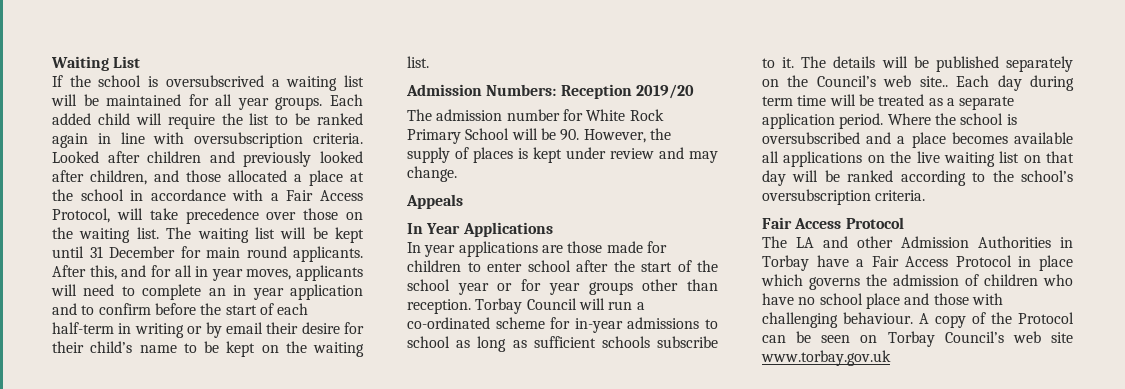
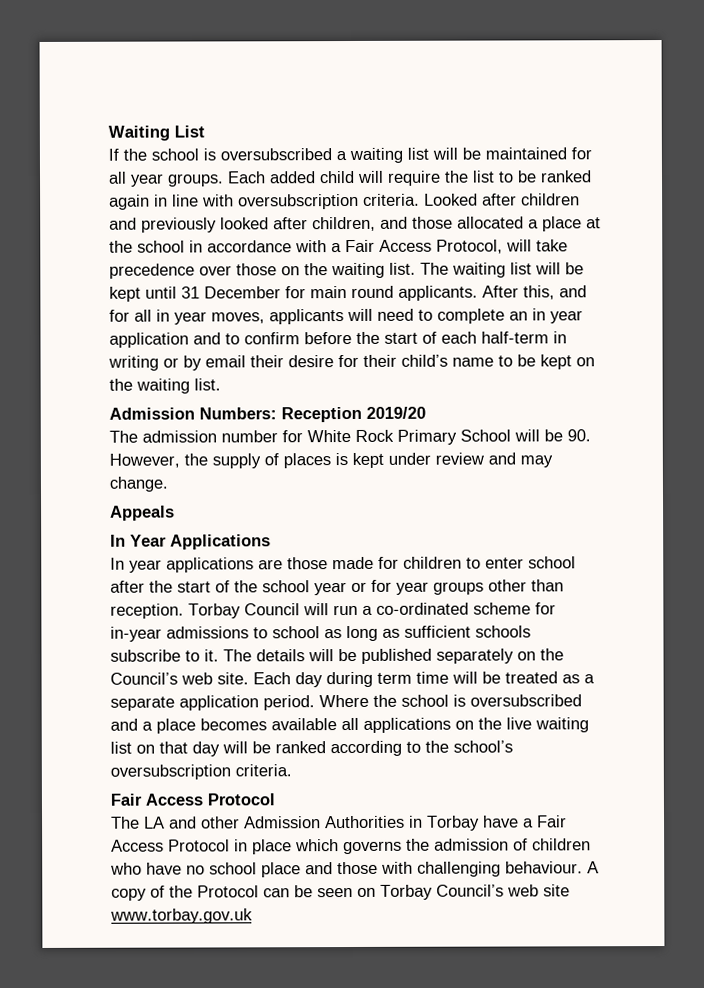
- If the school is oversubscrived a waiting list will be maintained for all year groups.
+ If the school is oversubscribed a waiting list will be maintained for all year groups.
- The details will be published separately on the Council’s web site..
+ The details will be published separately on the Council’s web site.

